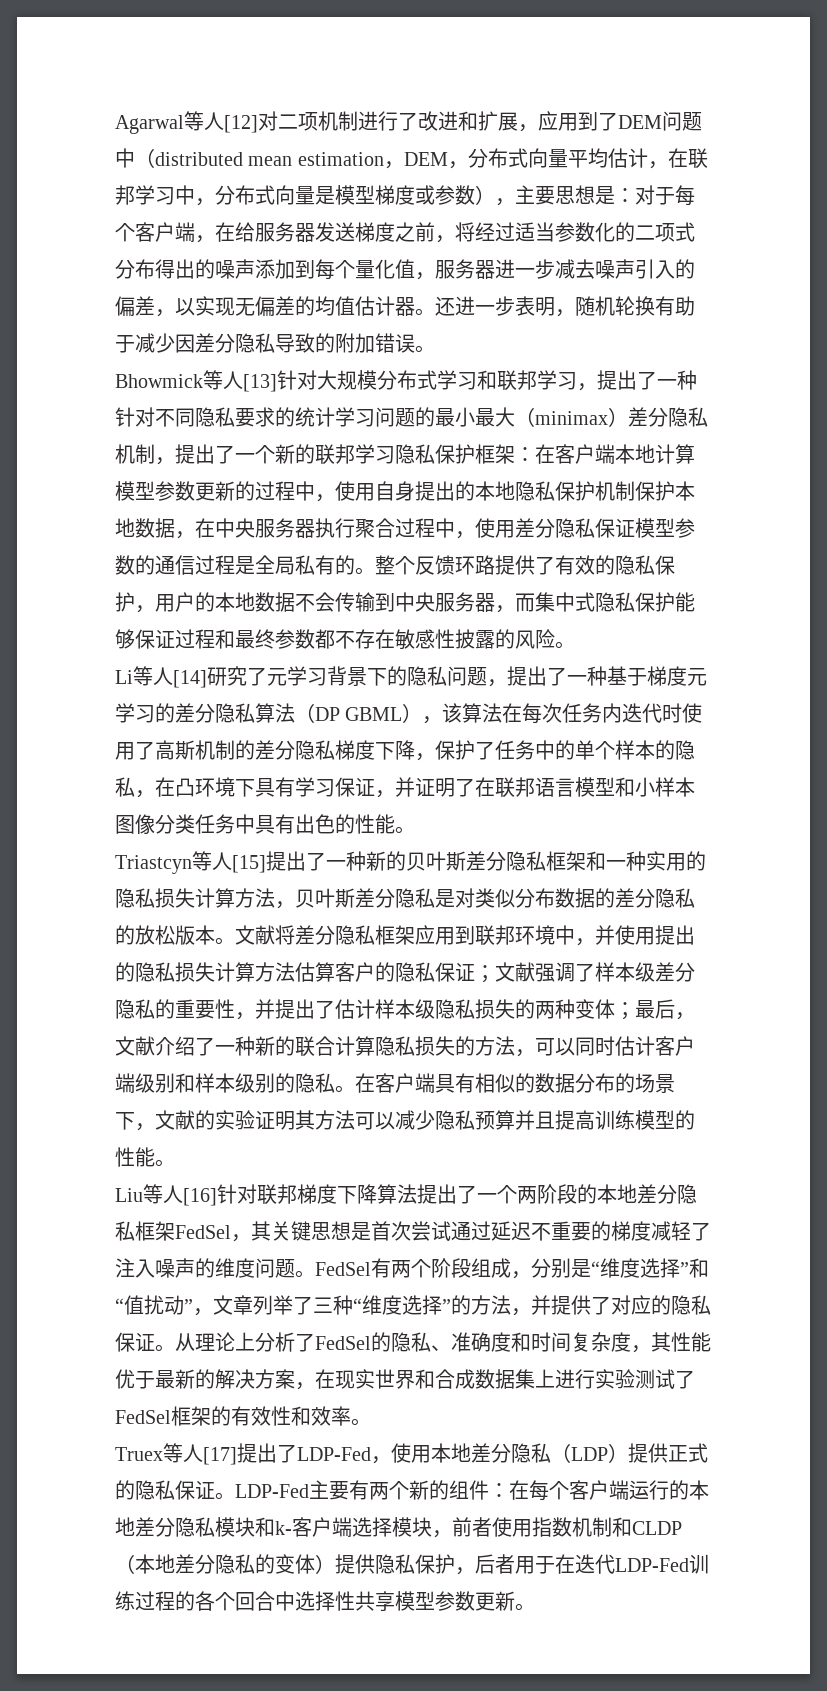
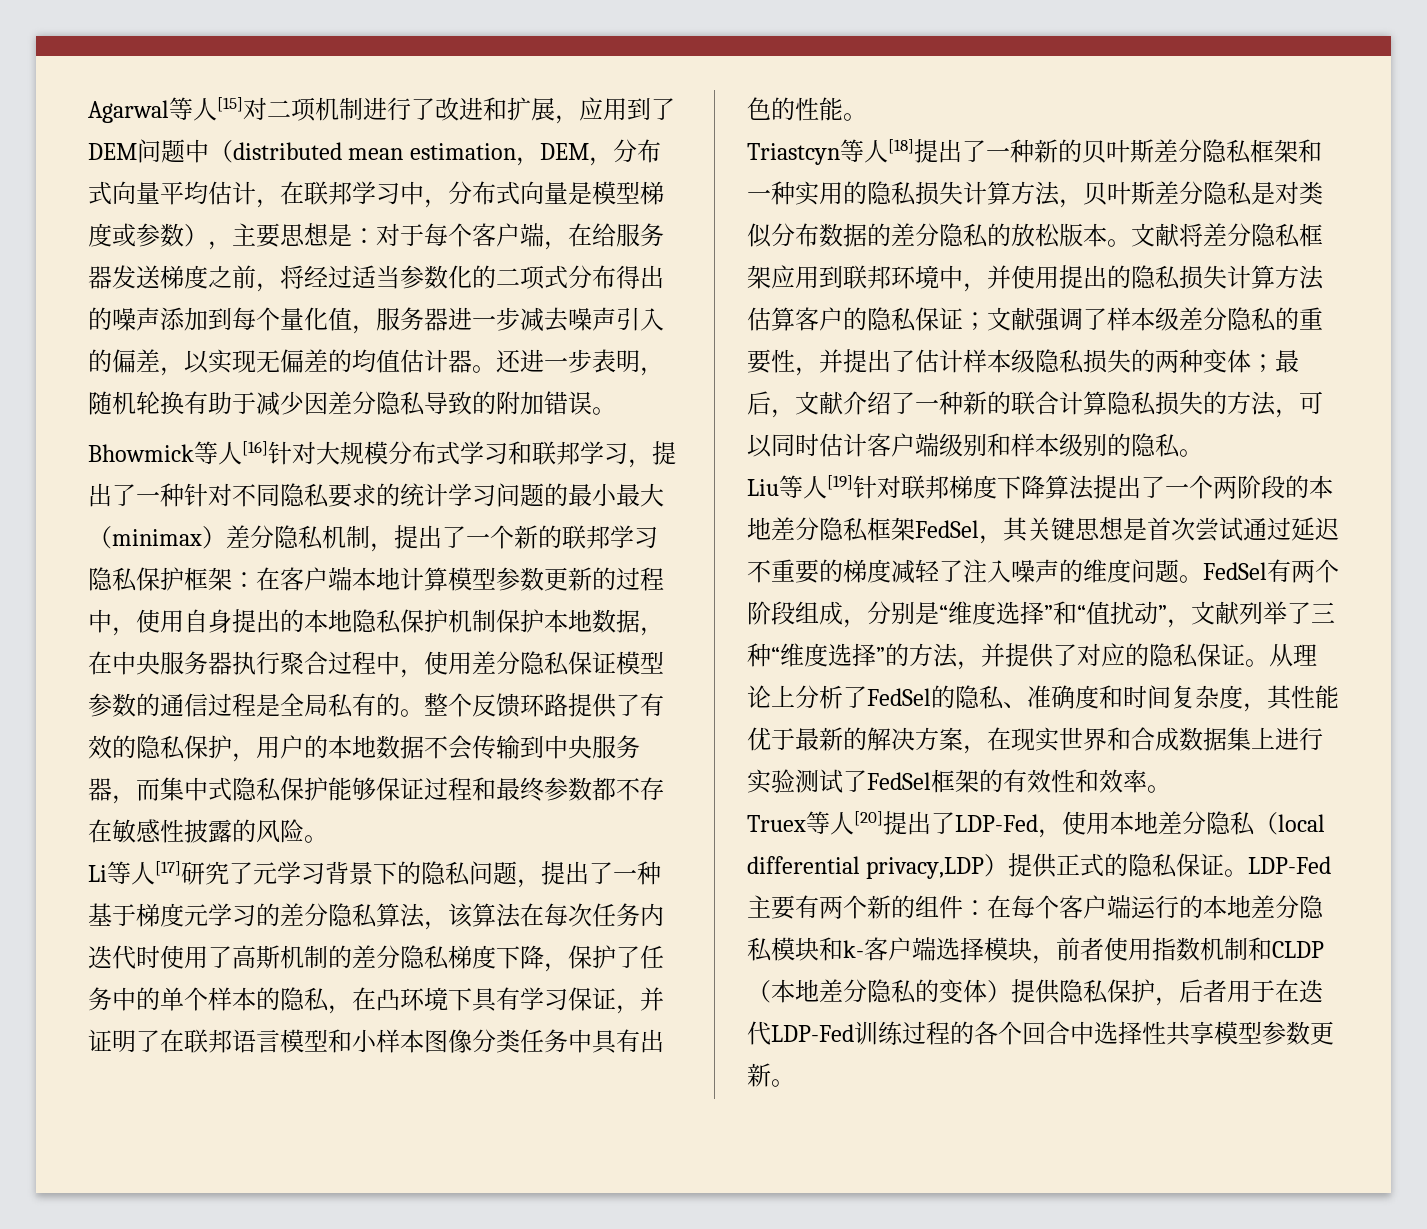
- Agarwal等人[12]对二项机制进行了改进和扩展，应用到了DEM问题中（distributed mean estimation，DEM，分布式向量平均估计，在联邦学习中，分布式向量是模型梯度或参数），主要思想是：
+ Agarwal等人[15]对二项机制进行了改进和扩展，应用到了DEM问题中（distributed mean estimation，DEM，分布式向量平均估计，在联邦学习中，分布式向量是模型梯度或参数），主要思想是：
- Bhowmick等人[13]针对大规模分布式学习和联邦学习，提出了一种针对不同隐私要求的统计学习问题的最小最大（minimax）差分隐私机制，提出了一个新的联邦学习隐私保护框架：
+ Bhowmick等人[16]针对大规模分布式学习和联邦学习，提出了一种针对不同隐私要求的统计学习问题的最小最大（minimax）差分隐私机制，提出了一个新的联邦学习隐私保护框架：
- Li等人[14]研究了元学习背景下的隐私问题，提出了一种基于梯度元学习的差分隐私算法（DP GBML），该算法在每次任务内迭代时使用了高斯机制的差分隐私梯度下降，保护了任务中的单个样本的隐私，在凸环境下具有学习保证，并证明了在联邦语言模型和小样本图像分类任务中具有出色的性能。
+ Li等人[17]研究了元学习背景下的隐私问题，提出了一种基于梯度元学习的差分隐私算法，该算法在每次任务内迭代时使用了高斯机制的差分隐私梯度下降，保护了任务中的单个样本的隐私，在凸环境下具有学习保证，并证明了在联邦语言模型和小样本图像分类任务中具有出色的性能。
- Triastcyn等人[15]提出了一种新的贝叶斯差分隐私框架和一种实用的隐私损失计算方法，贝叶斯差分隐私是对类似分布数据的差分隐私的放松版本。
+ Triastcyn等人[18]提出了一种新的贝叶斯差分隐私框架和一种实用的隐私损失计算方法，贝叶斯差分隐私是对类似分布数据的差分隐私的放松版本。
- 在客户端具有相似的数据分布的场景下，文献的实验证明其方法可以减少隐私预算并且提高训练模型的性能。
- Liu等人[16]针对联邦梯度下降算法提出了一个两阶段的本地差分隐私框架FedSel，其关键思想是首次尝试通过延迟不重要的梯度减轻了注入噪声的维度问题。
+ Liu等人[19]针对联邦梯度下降算法提出了一个两阶段的本地差分隐私框架FedSel，其关键思想是首次尝试通过延迟不重要的梯度减轻了注入噪声的维度问题。
- FedSel有两个阶段组成，分别是“维度选择”和“值扰动”，文章列举了三种“维度选择”的方法，并提供了对应的隐私保证。
+ FedSel有两个阶段组成，分别是“维度选择”和“值扰动”，文献列举了三种“维度选择”的方法，并提供了对应的隐私保证。
- Truex等人[17]提出了LDP-Fed，使用本地差分隐私（LDP）提供正式的隐私保证。
+ Truex等人[20]提出了LDP-Fed，使用本地差分隐私（local differential privacy,LDP）提供正式的隐私保证。

